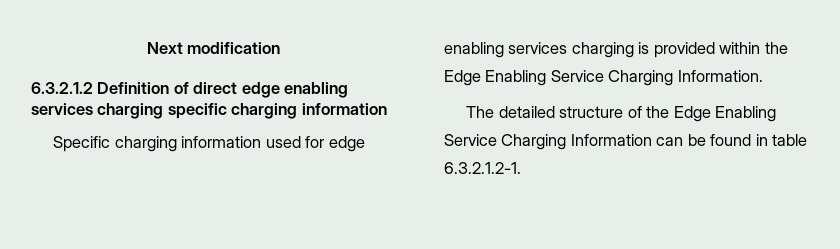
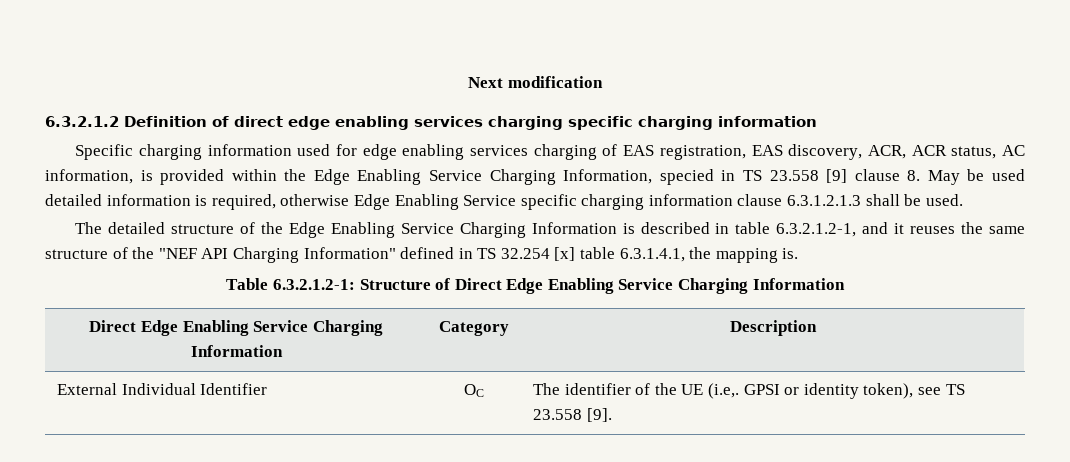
- Specific charging information used for edge enabling services charging is provided within the Edge Enabling Service Charging Information.
+ Specific charging information used for edge enabling services charging of EAS registration, EAS discovery, ACR, ACR status, AC information, is provided within the Edge Enabling Service Charging Information, specied in TS 23.558 [9] clause 8. May be used detailed information is required, otherwise Edge Enabling Service specific charging information clause 6.3.1.2.1.3 shall be used.
- The detailed structure of the Edge Enabling Service Charging Information can be found in table 6.3.2.1.2-1.
+ The detailed structure of the Edge Enabling Service Charging Information is described in table 6.3.2.1.2-1, and it reuses the same structure of the "NEF API Charging Information" defined in TS 32.254 [x] table 6.3.1.4.1, the mapping is.
+ Table 6.3.2.1.2-1: Structure of Direct Edge Enabling Service Charging Information
+ Direct Edge Enabling Service Charging Information | Category | Description
+ External Individual Identifier | OC | The identifier of the UE (i.e,. GPSI or identity token), see TS 23.558 [9].

